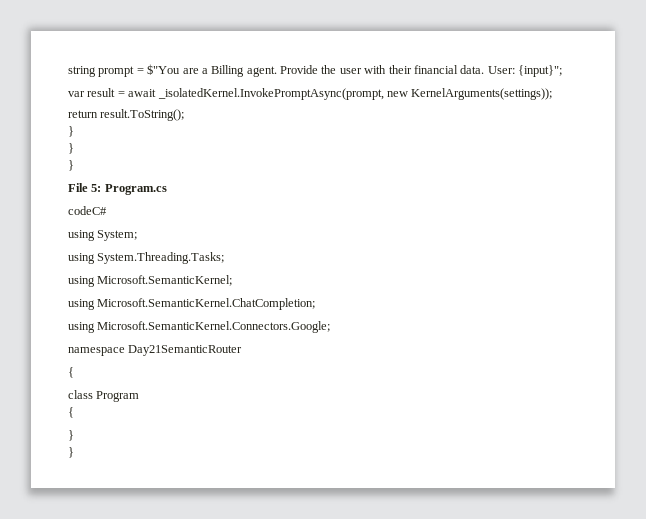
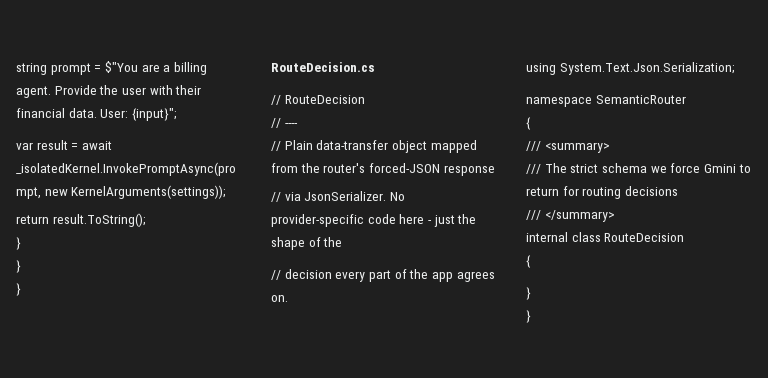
- string prompt = $"You are a Billing agent.
+ string prompt = $"You are a billing agent.
- File 5: Program.cs
- codeC#
- using System;
- using System.Threading.Tasks;
- using Microsoft.SemanticKernel;
- using Microsoft.SemanticKernel.ChatCompletion;
- using Microsoft.SemanticKernel.Connectors.Google;
+ RouteDecision.cs
+ // RouteDecision
+ // ----
+ // Plain data-transfer object mapped from the router's forced-JSON response
+ // via JsonSerializer. No provider-specific code here - just the shape of the
+ // decision every part of the app agrees on.
+ using System.Text.Json.Serialization;
- namespace Day21SemanticRouter
+ namespace SemanticRouter
  {
- class Program
+ /// <summary>
+ /// The strict schema we force Gmini to return for routing decisions
+ /// </summary>
+ internal class RouteDecision

